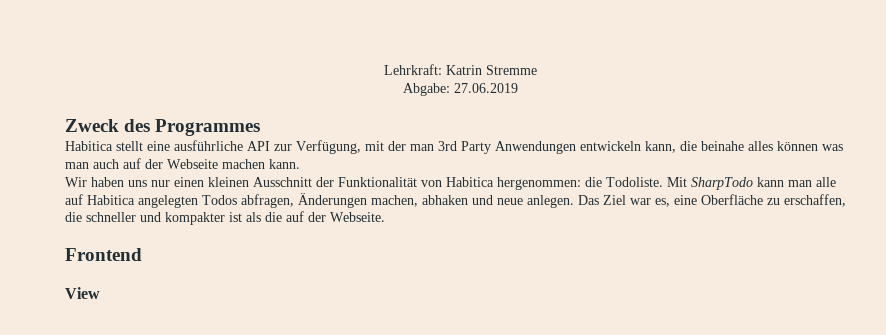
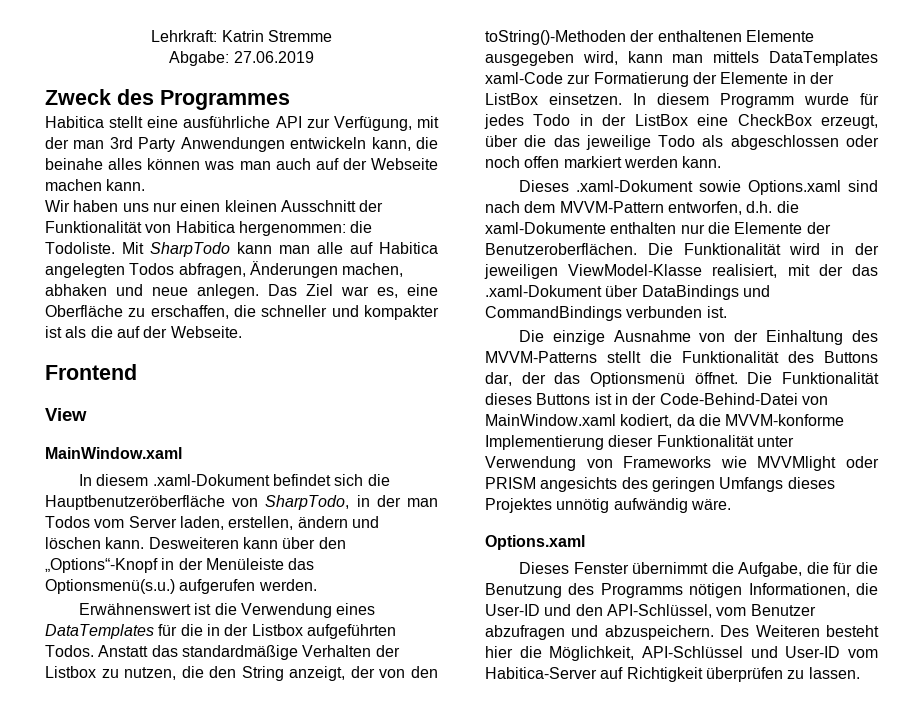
  View
+ MainWindow.xaml
+ In diesem .xaml-Dokument befindet sich die Hauptbenutzeröberfläche von SharpTodo, in der man Todos vom Server laden, erstellen, ändern und löschen kann. Desweiteren kann über den „Options“-Knopf in der Menüleiste das Optionsmenü(s.u.) aufgerufen werden.
+ Erwähnenswert ist die Verwendung eines DataTemplates für die in der Listbox aufgeführten Todos. Anstatt das standardmäßige Verhalten der Listbox zu nutzen, die den String anzeigt, der von den toString()-Methoden der enthaltenen Elemente ausgegeben wird, kann man mittels DataTemplates xaml-Code zur Formatierung der Elemente in der ListBox einsetzen. In diesem Programm wurde für jedes Todo in der ListBox eine CheckBox erzeugt, über die das jeweilige Todo als abgeschlossen oder noch offen markiert werden kann.
+ Dieses .xaml-Dokument sowie Options.xaml sind nach dem MVVM-Pattern entworfen, d.h. die xaml-Dokumente enthalten nur die Elemente der Benutzeroberflächen. Die Funktionalität wird in der jeweiligen ViewModel-Klasse realisiert, mit der das .xaml-Dokument über DataBindings und CommandBindings verbunden ist.
+ Die einzige Ausnahme von der Einhaltung des MVVM-Patterns stellt die Funktionalität des Buttons dar, der das Optionsmenü öffnet. Die Funktionalität dieses Buttons ist in der Code-Behind-Datei von MainWindow.xaml kodiert, da die MVVM-konforme Implementierung dieser Funktionalität unter Verwendung von Frameworks wie MVVMlight oder PRISM angesichts des geringen Umfangs dieses Projektes unnötig aufwändig wäre.
+ Options.xaml
+ Dieses Fenster übernimmt die Aufgabe, die für die Benutzung des Programms nötigen Informationen, die User-ID und den API-Schlüssel, vom Benutzer abzufragen und abzuspeichern. Des Weiteren besteht hier die Möglichkeit, API-Schlüssel und User-ID vom Habitica-Server auf Richtigkeit überprüfen zu lassen.

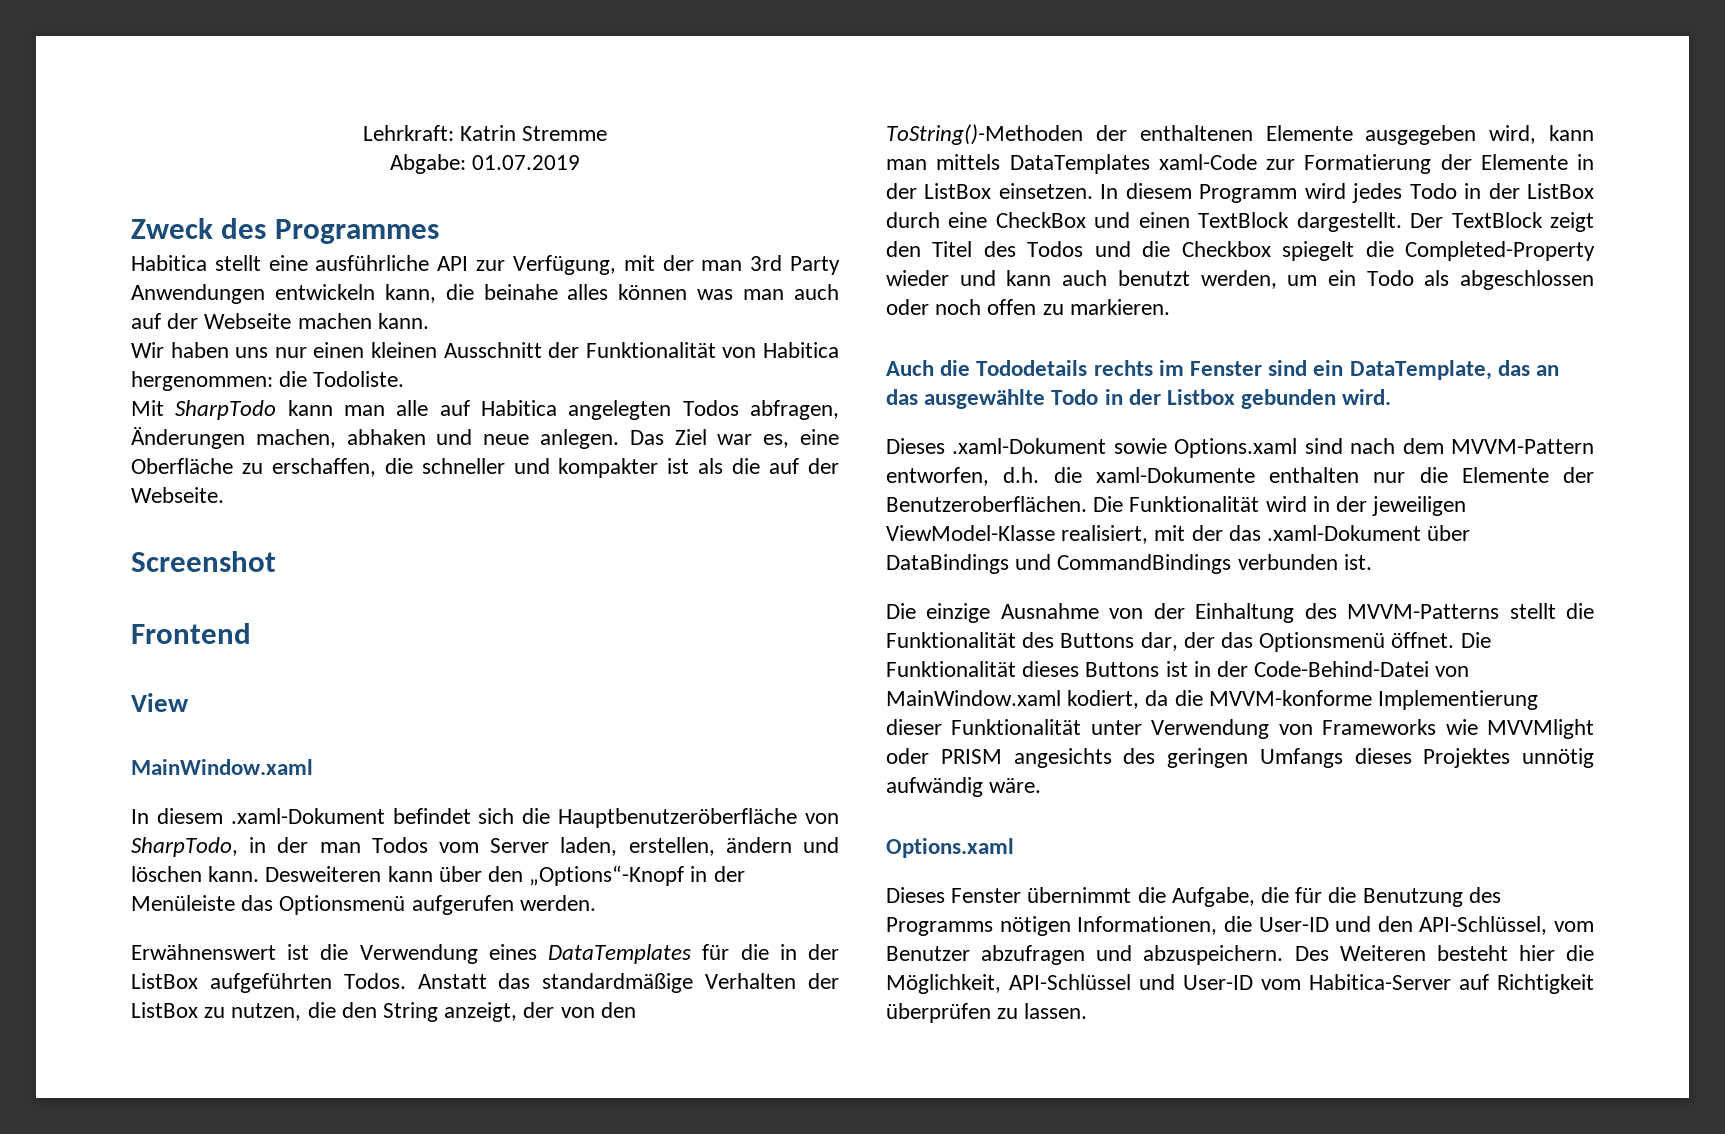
- Abgabe: 27.06.2019
+ Abgabe: 01.07.2019
- Wir haben uns nur einen kleinen Ausschnitt der Funktionalität von Habitica hergenommen: die Todoliste. Mit SharpTodo kann man alle auf Habitica angelegten Todos abfragen, Änderungen machen, abhaken und neue anlegen.
+ Wir haben uns nur einen kleinen Ausschnitt der Funktionalität von Habitica hergenommen: die Todoliste.
+ Mit SharpTodo kann man alle auf Habitica angelegten Todos abfragen, Änderungen machen, abhaken und neue anlegen.
+ Screenshot
- Desweiteren kann über den „Options“-Knopf in der Menüleiste das Optionsmenü(s.u.) aufgerufen werden.
+ Desweiteren kann über den „Options“-Knopf in der Menüleiste das Optionsmenü aufgerufen werden.
- Erwähnenswert ist die Verwendung eines DataTemplates für die in der Listbox aufgeführten Todos.
+ Erwähnenswert ist die Verwendung eines DataTemplates für die in der ListBox aufgeführten Todos.
- Anstatt das standardmäßige Verhalten der Listbox zu nutzen, die den String anzeigt, der von den toString()-Methoden der enthaltenen Elemente ausgegeben wird, kann man mittels DataTemplates xaml-Code zur Formatierung der Elemente in der ListBox einsetzen.
+ Anstatt das standardmäßige Verhalten der ListBox zu nutzen, die den String anzeigt, der von den ToString()-Methoden der enthaltenen Elemente ausgegeben wird, kann man mittels DataTemplates xaml-Code zur Formatierung der Elemente in der ListBox einsetzen.
- In diesem Programm wurde für jedes Todo in der ListBox eine CheckBox erzeugt, über die das jeweilige Todo als abgeschlossen oder noch offen markiert werden kann.
+ In diesem Programm wird jedes Todo in der ListBox durch eine CheckBox und einen TextBlock dargestellt. Der TextBlock zeigt den Titel des Todos und die Checkbox spiegelt die Completed-Property wieder und kann auch benutzt werden, um ein Todo als abgeschlossen oder noch offen zu markieren.
+ Auch die Tododetails rechts im Fenster sind ein DataTemplate, das an das ausgewählte Todo in der Listbox gebunden wird.

